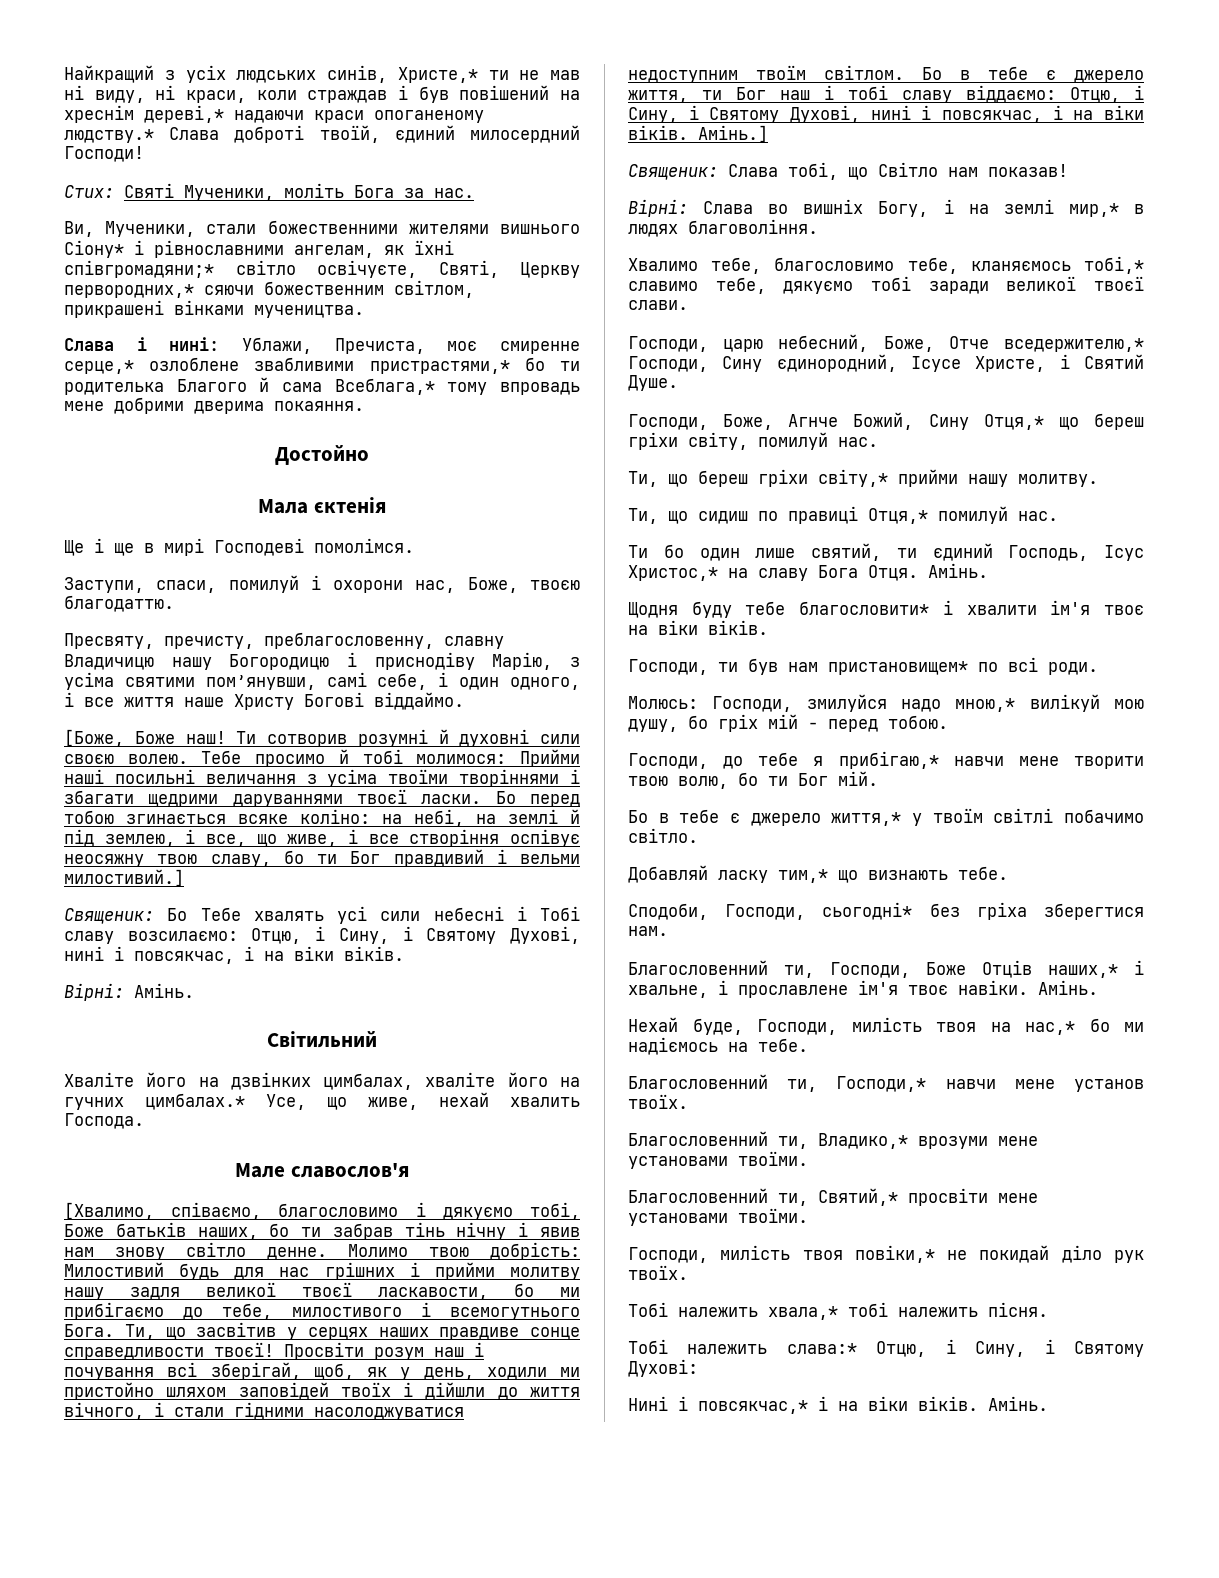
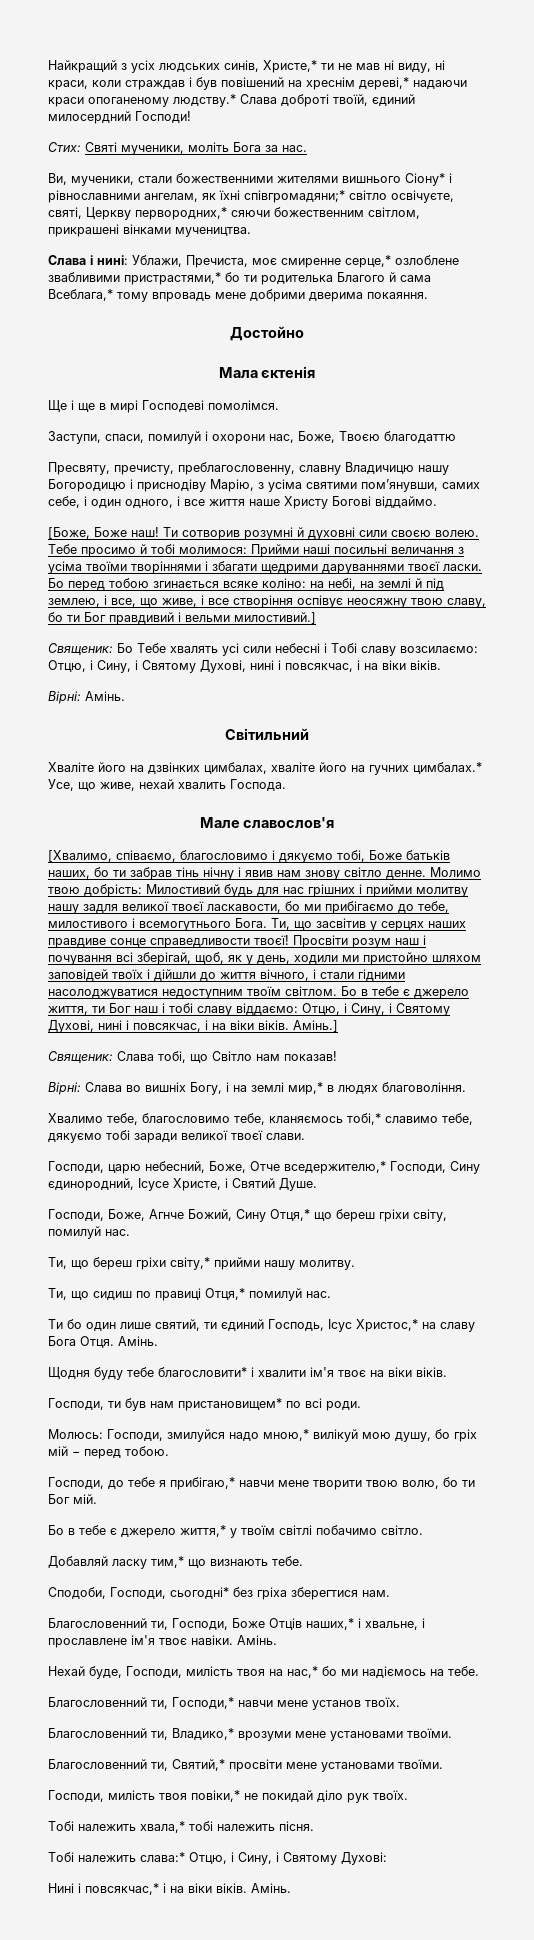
- Стих: Святі Мученики, моліть Бога за нас.
+ Стих: Святі мученики, моліть Бога за нас.
- Ви, Мученики, стали божественними жителями вишнього Сіону* і рівнославними ангелам, як їхні співгромадяни;* світло освічуєте, Святі, Церкву первородних,* сяючи божественним світлом, прикрашені вінками мучеництва.
+ Ви, мученики, стали божественними жителями вишнього Сіону* і рівнославними ангелам, як їхні співгромадяни;* світло освічуєте, святі, Церкву первородних,* сяючи божественним світлом, прикрашені вінками мучеництва.
- Заступи, спаси, помилуй і охорони нас, Боже, твоєю благодаттю.
+ Заступи, спаси, помилуй і охорони нас, Боже, Твоєю благодаттю
- Пресвяту, пречисту, преблагословенну, славну Владичицю нашу Богородицю і приснодіву Марію, з усіма святими пом’янувши, самі себе, і один одного, і все життя наше Христу Богові віддаймо.
+ Пресвяту, пречисту, преблагословенну, славну Владичицю нашу Богородицю і приснодіву Марію, з усіма святими пом’янувши, самих себе, і один одного, і все життя наше Христу Богові віддаймо.

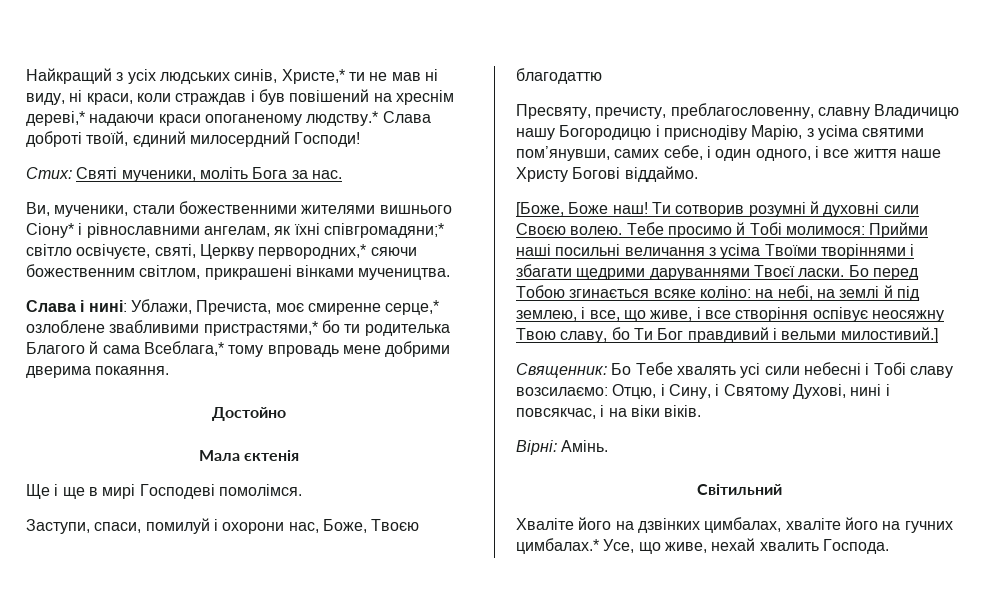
- Ти сотворив розумні й духовні сили своєю волею.
+ Ти сотворив розумні й духовні сили Своєю волею.
- Тебе просимо й тобі молимося: Прийми наші посильні величання з усіма твоїми творіннями і збагати щедрими даруваннями твоєї ласки.
+ Тебе просимо й Тобі молимося: Прийми наші посильні величання з усіма Твоїми творіннями і збагати щедрими даруваннями Твоєї ласки.
- Бо перед тобою згинається всяке коліно: на небі, на землі й під землею, і все, що живе, і все створіння оспівує неосяжну твою славу, бо ти Бог правдивий і вельми милостивий.]
+ Бо перед Тобою згинається всяке коліно: на небі, на землі й під землею, і все, що живе, і все створіння оспівує неосяжну Твою славу, бо Ти Бог правдивий і вельми милостивий.]
- Священик: Бо Тебе хвалять усі сили небесні і Тобі славу возсилаємо: Отцю, і Сину, і Святому Духові, нині і повсякчас, і на віки віків.
+ Священник: Бо Тебе хвалять усі сили небесні і Тобі славу возсилаємо: Отцю, і Сину, і Святому Духові, нині і повсякчас, і на віки віків.
- Мале славослов'я
- [Хвалимо, співаємо, благословимо і дякуємо тобі, Боже батьків наших, бо ти забрав тінь нічну і явив нам знову світло денне. Молимо твою добрість: Милостивий будь для нас грішних і прийми молитву нашу задля великої твоєї ласкавости, бо ми прибігаємо до тебе, милостивого і всемогутнього Бога. Ти, що засвітив у серцях наших правдиве сонце справедливости твоєї! Просвіти розум наш і почування всі зберігай, щоб, як у день, ходили ми пристойно шляхом заповідей твоїх і дійшли до життя вічного, і стали гідними насолоджуватися недоступним твоїм світлом. Бо в тебе є джерело життя, ти Бог наш і тобі славу віддаємо: Отцю, і Сину, і Святому Духові, нині і повсякчас, і на віки віків. Амінь.]
- Священик: Слава тобі, що Світло нам показав!
- Вірні: Слава во вишніх Богу, і на землі мир,* в людях благовоління.
- Хвалимо тебе, благословимо тебе, кланяємось тобі,* славимо тебе, дякуємо тобі заради великої твоєї слави.
- Господи, царю небесний, Боже, Отче вседержителю,* Господи, Сину єдинородний, Ісусе Христе, і Святий Душе.
- Господи, Боже, Агнче Божий, Сину Отця,* що береш гріхи світу, помилуй нас.
- Ти, що береш гріхи світу,* прийми нашу молитву.
- Ти, що сидиш по правиці Отця,* помилуй нас.
- Ти бо один лише святий, ти єдиний Господь, Ісус Христос,* на славу Бога Отця. Амінь.
- Щодня буду тебе благословити* і хвалити ім'я твоє на віки віків.
- Господи, ти був нам пристановищем* по всі роди.
- Молюсь: Господи, змилуйся надо мною,* вилікуй мою душу, бо гріх мій − перед тобою.
- Господи, до тебе я прибігаю,* навчи мене творити твою волю, бо ти Бог мій.
- Бо в тебе є джерело життя,* у твоїм світлі побачимо світло.
- Добавляй ласку тим,* що визнають тебе.
- Сподоби, Господи, сьогодні* без гріха зберегтися нам.
- Благословенний ти, Господи, Боже Отців наших,* і хвальне, і прославлене ім'я твоє навіки. Амінь.
- Нехай буде, Господи, милість твоя на нас,* бо ми надіємось на тебе.
- Благословенний ти, Господи,* навчи мене установ твоїх.
- Благословенний ти, Владико,* врозуми мене установами твоїми.
- Благословенний ти, Святий,* просвіти мене установами твоїми.
- Господи, милість твоя повіки,* не покидай діло рук твоїх.
- Тобі належить хвала,* тобі належить пісня.
- Тобі належить слава:* Отцю, і Сину, і Святому Духові:
- Нині і повсякчас,* і на віки віків. Амінь.

